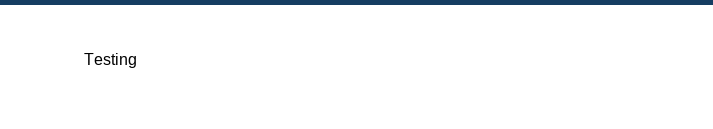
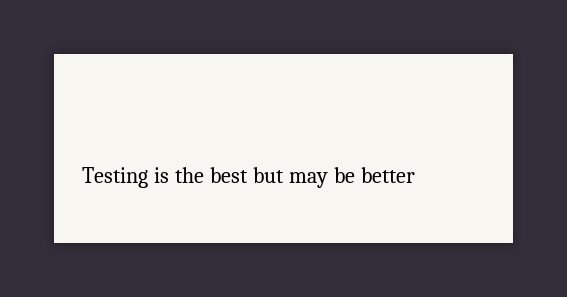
- Testing
+ Testing is the best but may be better

